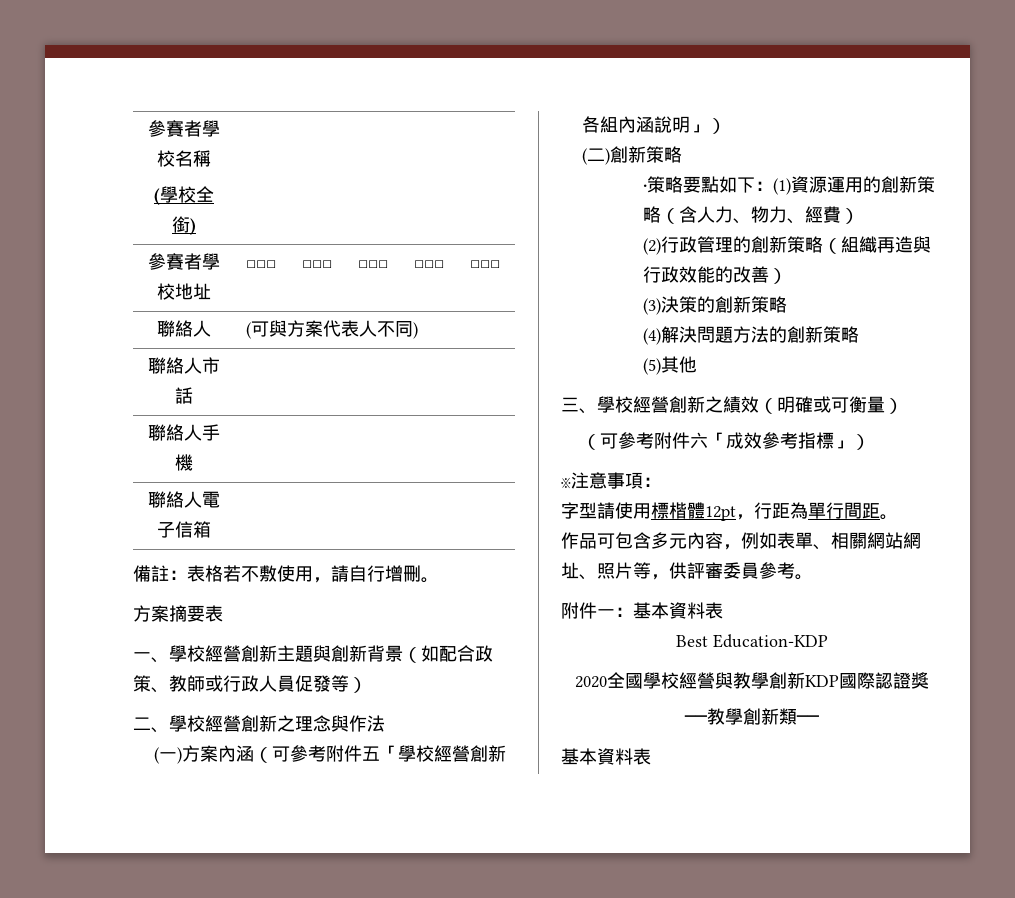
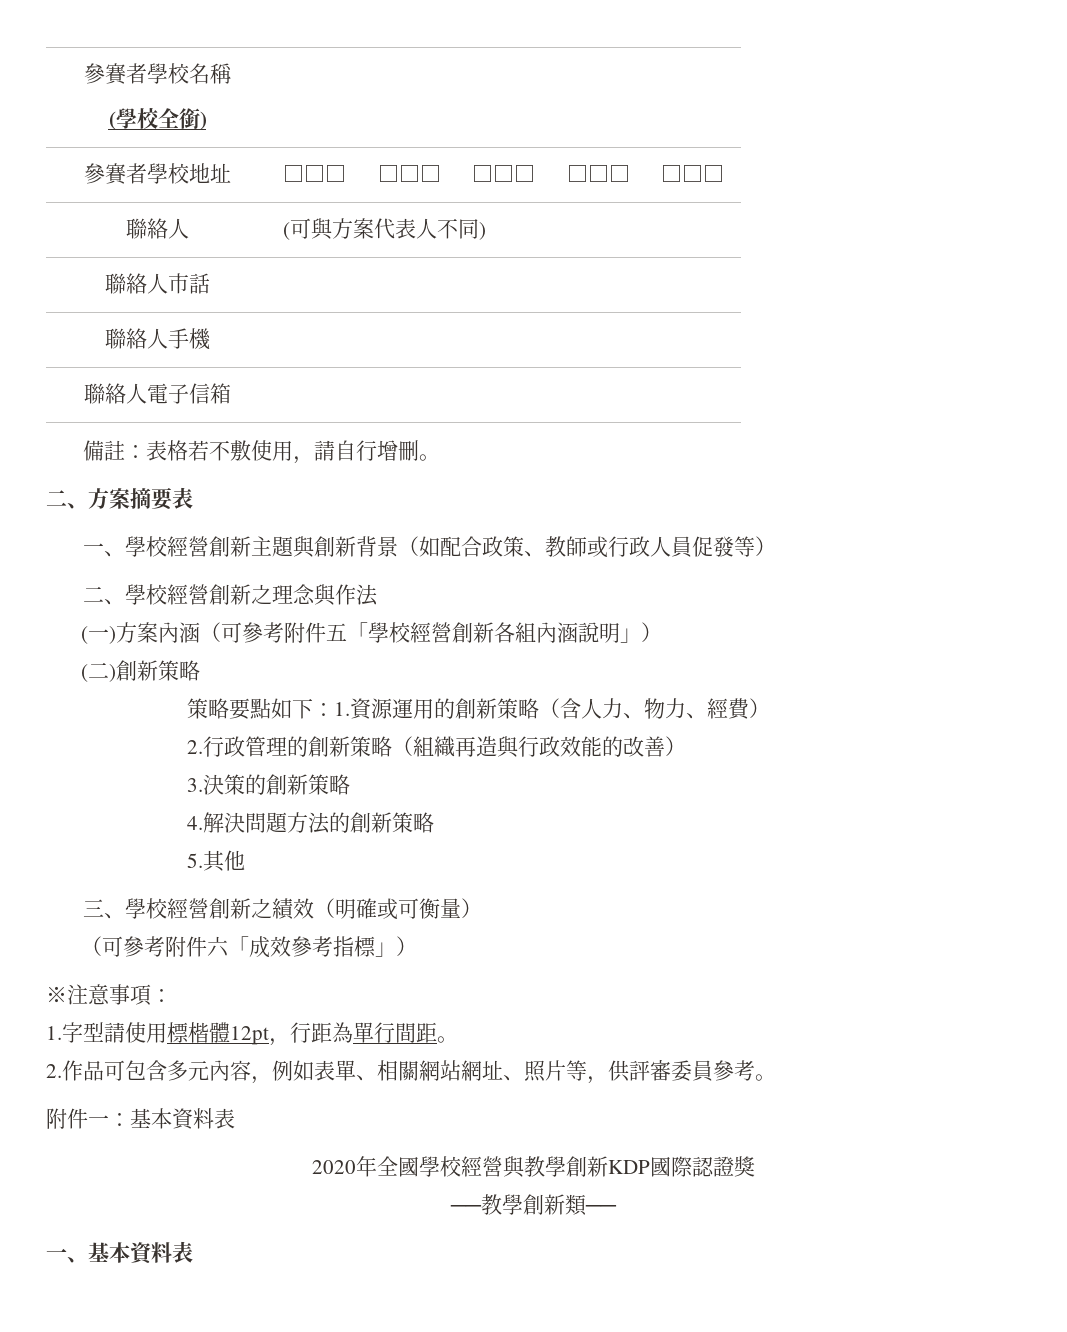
- 方案摘要表
+ 二、方案摘要表
- ‧策略要點如下：(1)資源運用的創新策略（含人力、物力、經費）
+ 策略要點如下：1.資源運用的創新策略（含人力、物力、經費）
- (2)行政管理的創新策略（組織再造與行政效能的改善）
+ 2.行政管理的創新策略（組織再造與行政效能的改善）
- (3)決策的創新策略
+ 3.決策的創新策略
- (4)解決問題方法的創新策略
+ 4.解決問題方法的創新策略
- (5)其他
+ 5.其他
- 字型請使用標楷體12pt，行距為單行間距。
+ 1.字型請使用標楷體12pt，行距為單行間距。
- 作品可包含多元內容，例如表單、相關網站網址、照片等，供評審委員參考。
+ 2.作品可包含多元內容，例如表單、相關網站網址、照片等，供評審委員參考。
- Best Education-KDP
- 2020全國學校經營與教學創新KDP國際認證獎
+ 2020年全國學校經營與教學創新KDP國際認證獎
  ──教學創新類──
- 基本資料表
+ 一、基本資料表

